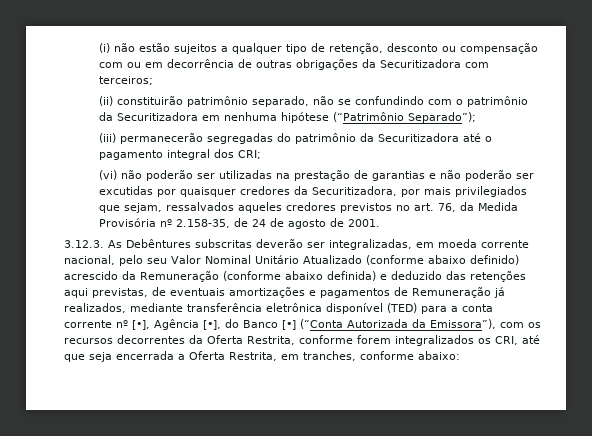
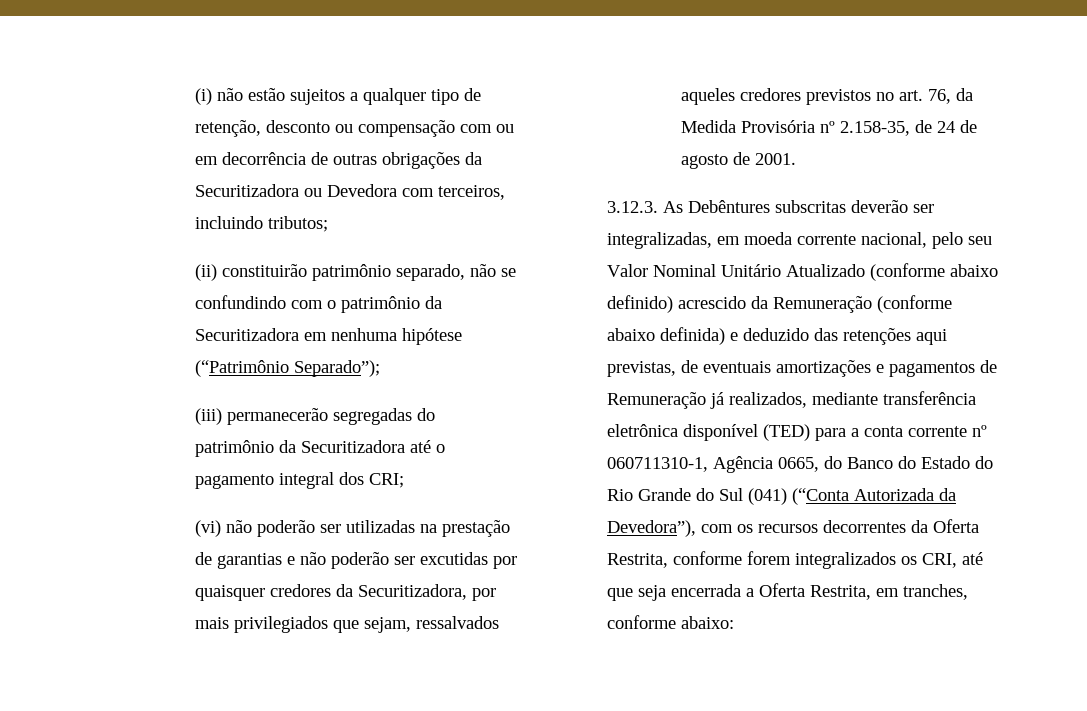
- (i) não estão sujeitos a qualquer tipo de retenção, desconto ou compensação com ou em decorrência de outras obrigações da Securitizadora com terceiros;
+ (i) não estão sujeitos a qualquer tipo de retenção, desconto ou compensação com ou em decorrência de outras obrigações da Securitizadora ou Devedora com terceiros, incluindo tributos;
- 3.12.3. As Debêntures subscritas deverão ser integralizadas, em moeda corrente nacional, pelo seu Valor Nominal Unitário Atualizado (conforme abaixo definido) acrescido da Remuneração (conforme abaixo definida) e deduzido das retenções aqui previstas, de eventuais amortizações e pagamentos de Remuneração já realizados, mediante transferência eletrônica disponível (TED) para a conta corrente nº [•], Agência [•], do Banco [•] (“Conta Autorizada da Emissora”), com os recursos decorrentes da Oferta Restrita, conforme forem integralizados os CRI, até que seja encerrada a Oferta Restrita, em tranches, conforme abaixo:
+ 3.12.3. As Debêntures subscritas deverão ser integralizadas, em moeda corrente nacional, pelo seu Valor Nominal Unitário Atualizado (conforme abaixo definido) acrescido da Remuneração (conforme abaixo definida) e deduzido das retenções aqui previstas, de eventuais amortizações e pagamentos de Remuneração já realizados, mediante transferência eletrônica disponível (TED) para a conta corrente nº 060711310-1, Agência 0665, do Banco do Estado do Rio Grande do Sul (041) (“Conta Autorizada da Devedora”), com os recursos decorrentes da Oferta Restrita, conforme forem integralizados os CRI, até que seja encerrada a Oferta Restrita, em tranches, conforme abaixo:

